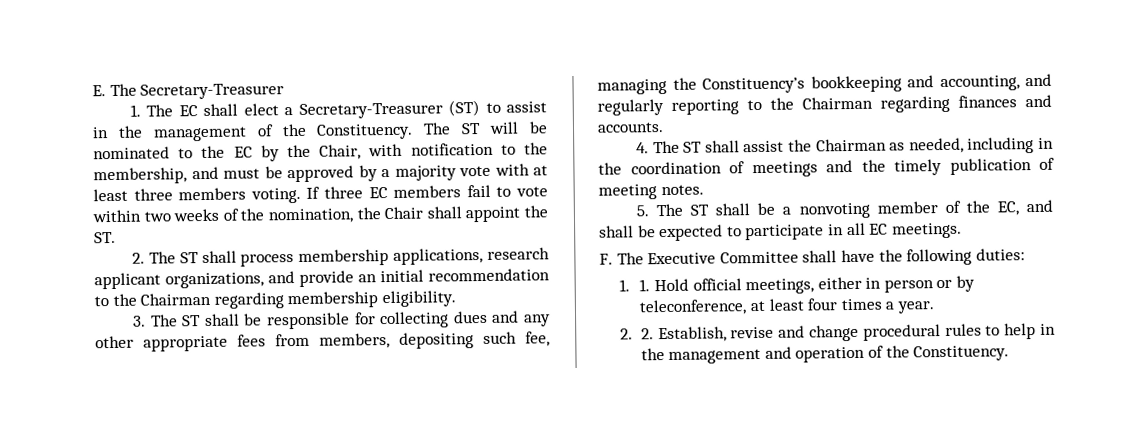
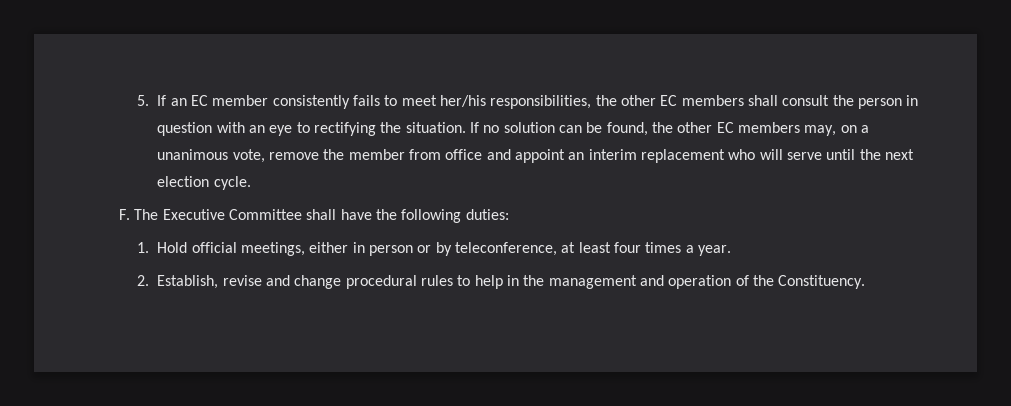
- E. The Secretary-Treasurer
- 1. The EC shall elect a Secretary-Treasurer (ST) to assist in the management of the Constituency. The ST will be nominated to the EC by the Chair, with notification to the membership, and must be approved by a majority vote with at least three members voting. If three EC members fail to vote within two weeks of the nomination, the Chair shall appoint the ST.
- 2. The ST shall process membership applications, research applicant organizations, and provide an initial recommendation to the Chairman regarding membership eligibility.
- 3. The ST shall be responsible for collecting dues and any other appropriate fees from members, depositing such fee, managing the Constituency’s bookkeeping and accounting, and regularly reporting to the Chairman regarding finances and accounts.
- 4. The ST shall assist the Chairman as needed, including in the coordination of meetings and the timely publication of meeting notes.
- 5. The ST shall be a nonvoting member of the EC, and shall be expected to participate in all EC meetings.
+ 5. If an EC member consistently fails to meet her/his responsibilities, the other EC members shall consult the person in question with an eye to rectifying the situation. If no solution can be found, the other EC members may, on a unanimous vote, remove the member from office and appoint an interim replacement who will serve until the next election cycle.
- 1. 1. Hold official meetings, either in person or by teleconference, at least four times a year.
+ 1. Hold official meetings, either in person or by teleconference, at least four times a year.
- 2. 2. Establish, revise and change procedural rules to help in the management and operation of the Constituency.
+ 2. Establish, revise and change procedural rules to help in the management and operation of the Constituency.

